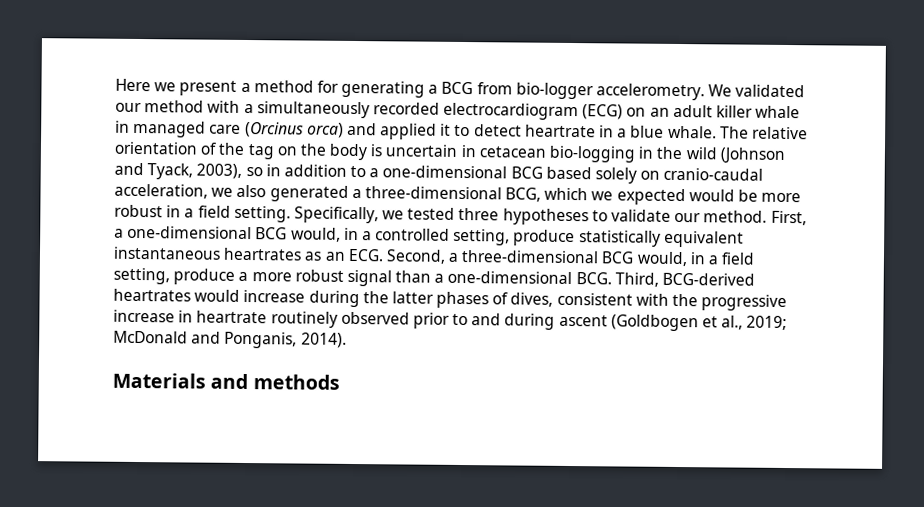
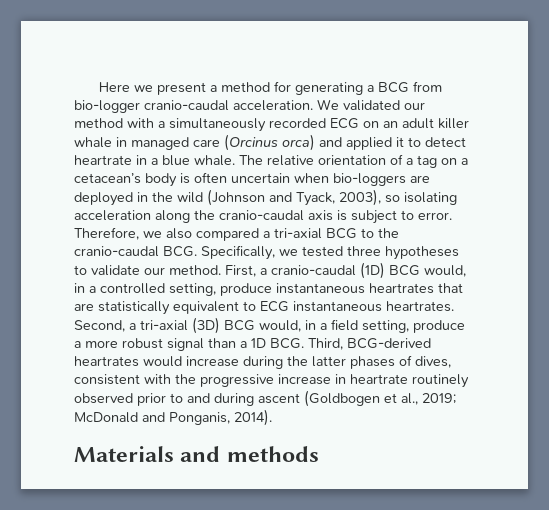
- Here we present a method for generating a BCG from bio-logger accelerometry.
+ Here we present a method for generating a BCG from bio-logger cranio-caudal acceleration.
- We validated our method with a simultaneously recorded electrocardiogram (ECG) on an adult killer whale in managed care (Orcinus orca) and applied it to detect heartrate in a blue whale.
+ We validated our method with a simultaneously recorded ECG on an adult killer whale in managed care (Orcinus orca) and applied it to detect heartrate in a blue whale.
- The relative orientation of the tag on the body is uncertain in cetacean bio-logging in the wild (Johnson and Tyack, 2003), so in addition to a one-dimensional BCG based solely on cranio-caudal acceleration, we also generated a three-dimensional BCG, which we expected would be more robust in a field setting. Specifically, we tested three hypotheses to validate our method.
+ The relative orientation of a tag on a cetacean’s body is often uncertain when bio-loggers are deployed in the wild (Johnson and Tyack, 2003), so isolating acceleration along the cranio-caudal axis is subject to error. Therefore, we also compared a tri-axial BCG to the cranio-caudal BCG. Specifically, we tested three hypotheses to validate our method.
- First, a one-dimensional BCG would, in a controlled setting, produce statistically equivalent instantaneous heartrates as an ECG. Second, a three-dimensional BCG would, in a field setting, produce a more robust signal than a one-dimensional BCG. Third, BCG-derived heartrates would increase during the latter phases of dives, consistent with the progressive increase in heartrate routinely observed prior to and during ascent (Goldbogen et al., 2019; McDonald and Ponganis, 2014).
+ First, a cranio-caudal (1D) BCG would, in a controlled setting, produce instantaneous heartrates that are statistically equivalent to ECG instantaneous heartrates. Second, a tri-axial (3D) BCG would, in a field setting, produce a more robust signal than a 1D BCG. Third, BCG-derived heartrates would increase during the latter phases of dives, consistent with the progressive increase in heartrate routinely observed prior to and during ascent (Goldbogen et al., 2019; McDonald and Ponganis, 2014).

